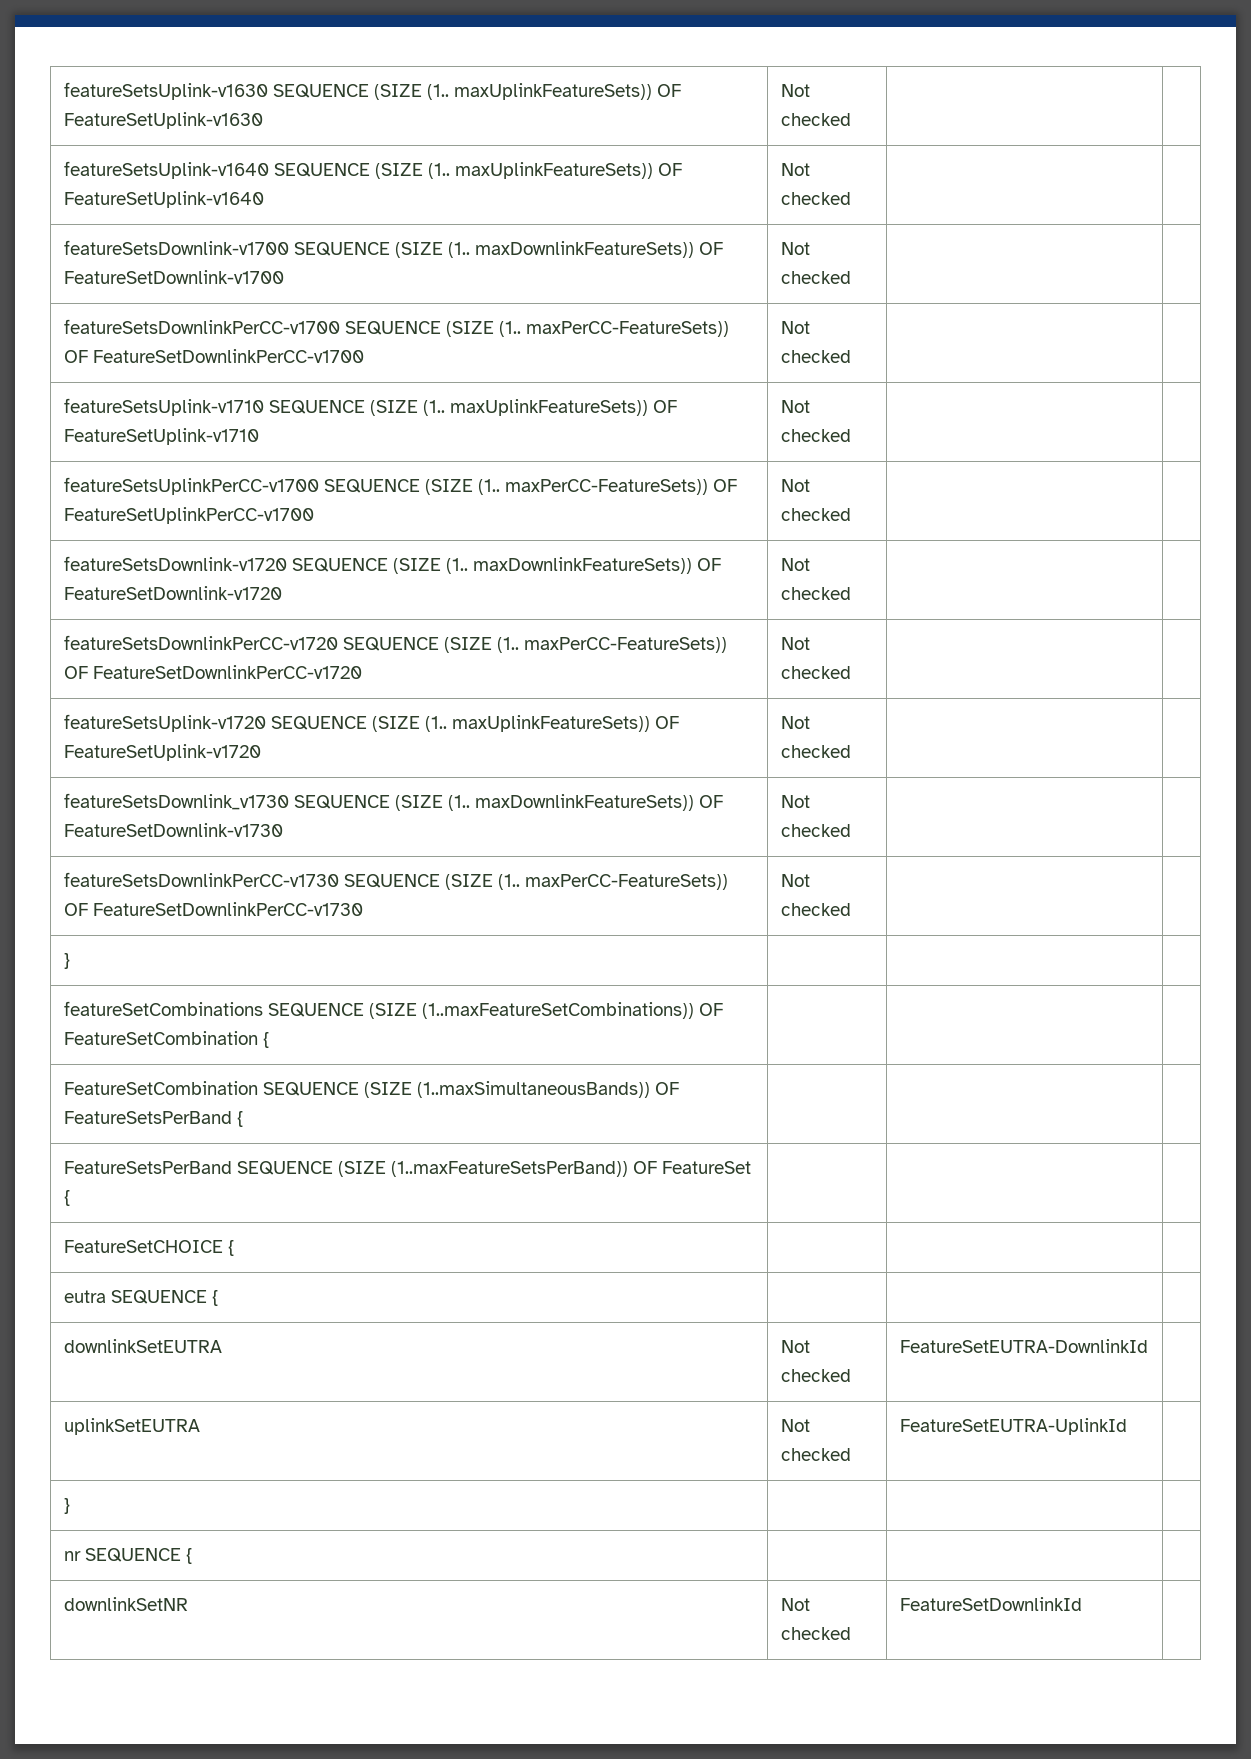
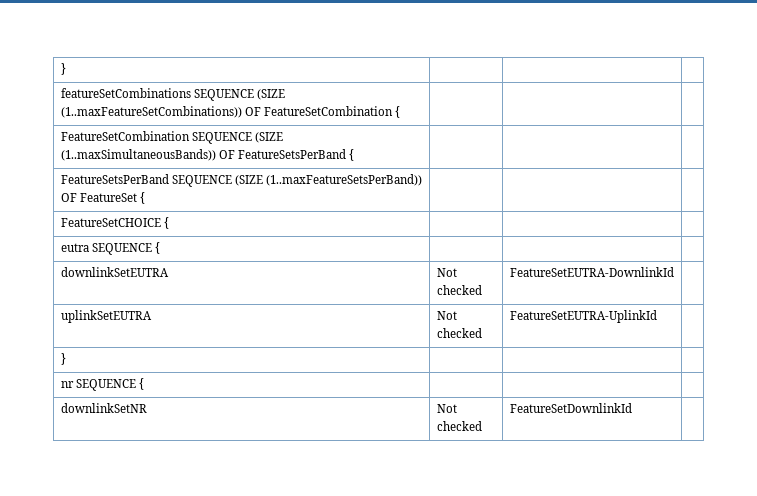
- featureSetsUplink-v1630 SEQUENCE (SIZE (1.. maxUplinkFeatureSets)) OF FeatureSetUplink-v1630 | Not checked | |
- featureSetsUplink-v1640 SEQUENCE (SIZE (1.. maxUplinkFeatureSets)) OF FeatureSetUplink-v1640 | Not checked | |
- featureSetsDownlink-v1700 SEQUENCE (SIZE (1.. maxDownlinkFeatureSets)) OF FeatureSetDownlink-v1700 | Not checked | |
- featureSetsDownlinkPerCC-v1700 SEQUENCE (SIZE (1.. maxPerCC-FeatureSets)) OF FeatureSetDownlinkPerCC-v1700 | Not checked | |
- featureSetsUplink-v1710 SEQUENCE (SIZE (1.. maxUplinkFeatureSets)) OF FeatureSetUplink-v1710 | Not checked | |
- featureSetsUplinkPerCC-v1700 SEQUENCE (SIZE (1.. maxPerCC-FeatureSets)) OF FeatureSetUplinkPerCC-v1700 | Not checked | |
- featureSetsDownlink-v1720 SEQUENCE (SIZE (1.. maxDownlinkFeatureSets)) OF FeatureSetDownlink-v1720 | Not checked | |
- featureSetsDownlinkPerCC-v1720 SEQUENCE (SIZE (1.. maxPerCC-FeatureSets)) OF FeatureSetDownlinkPerCC-v1720 | Not checked | |
- featureSetsUplink-v1720 SEQUENCE (SIZE (1.. maxUplinkFeatureSets)) OF FeatureSetUplink-v1720 | Not checked | |
- featureSetsDownlink_v1730 SEQUENCE (SIZE (1.. maxDownlinkFeatureSets)) OF FeatureSetDownlink-v1730 | Not checked | |
- featureSetsDownlinkPerCC-v1730 SEQUENCE (SIZE (1.. maxPerCC-FeatureSets)) OF FeatureSetDownlinkPerCC-v1730 | Not checked | |

